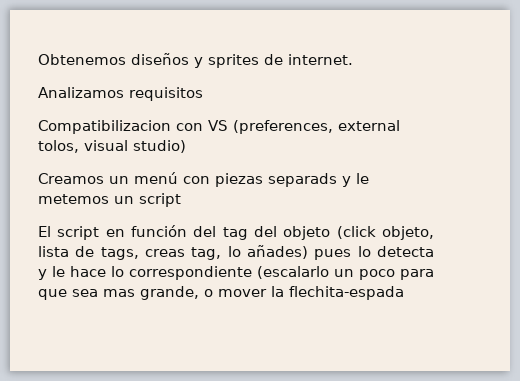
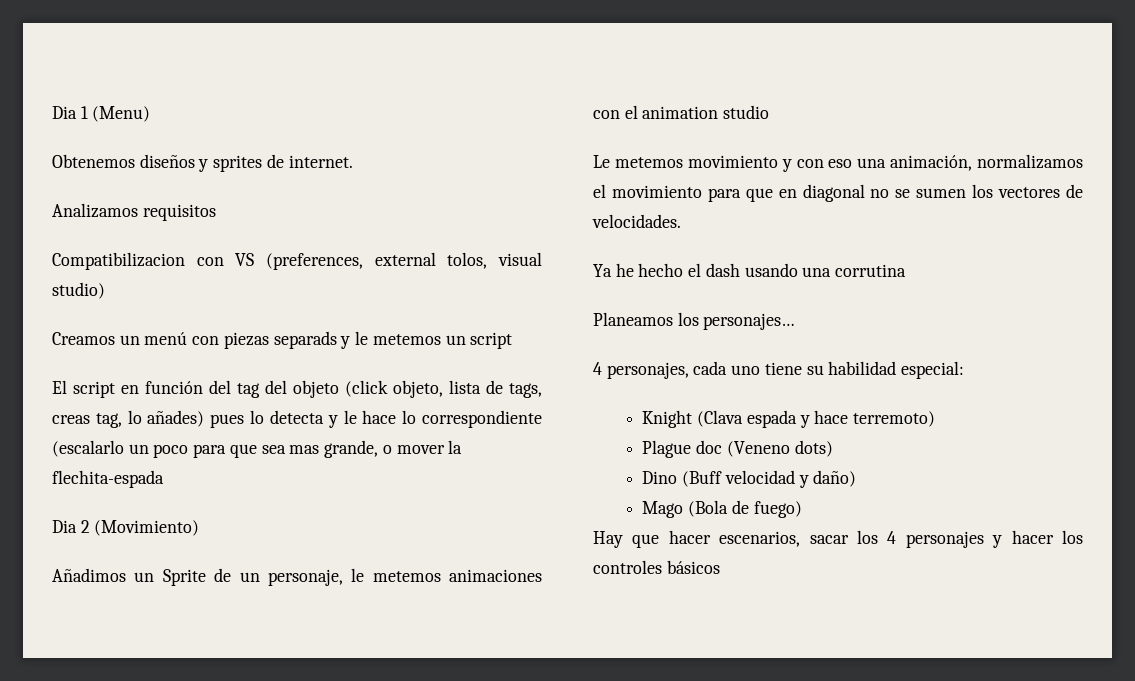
+ Dia 1 (Menu)
+ Dia 2 (Movimiento)
+ Añadimos un Sprite de un personaje, le metemos animaciones con el animation studio
+ Le metemos movimiento y con eso una animación, normalizamos el movimiento para que en diagonal no se sumen los vectores de velocidades.
+ Ya he hecho el dash usando una corrutina
+ Planeamos los personajes…
+ 4 personajes, cada uno tiene su habilidad especial:
+ Knight (Clava espada y hace terremoto)
+ Plague doc (Veneno dots)
+ Dino (Buff velocidad y daño)
+ Mago (Bola de fuego)
+ Hay que hacer escenarios, sacar los 4 personajes y hacer los controles básicos

